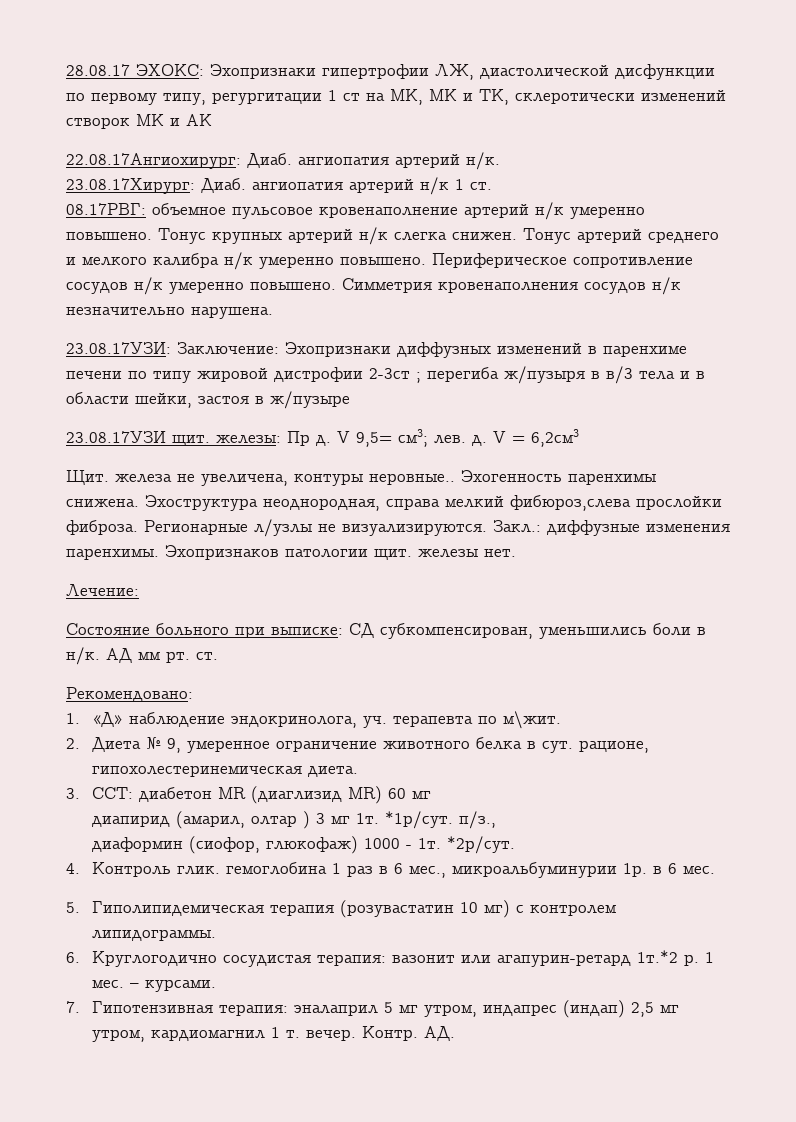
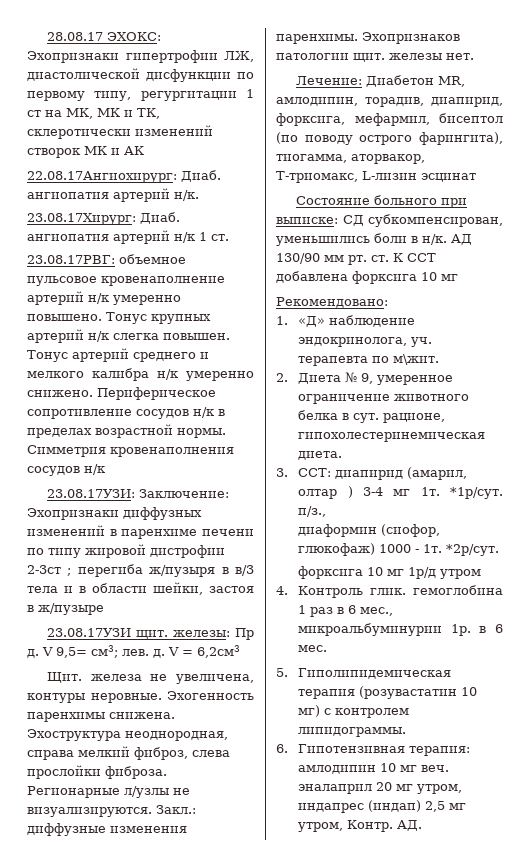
- 08.17РВГ: объемное пульсовое кровенаполнение артерий н/к умеренно повышено.
+ 23.08.17РВГ: объемное пульсовое кровенаполнение артерий н/к умеренно повышено.
- Тонус крупных артерий н/к слегка снижен.
+ Тонус крупных артерий н/к слегка повышен.
- Тонус артерий среднего и мелкого калибра н/к умеренно повышено.
+ Тонус артерий среднего и мелкого калибра н/к умеренно снижено.
- Периферическое сопротивление сосудов н/к умеренно повышено.
+ Периферическое сопротивление сосудов н/к в пределах возрастной нормы.
- Симметрия кровенаполнения сосудов н/к незначительно нарушена.
+ Симметрия кровенаполнения сосудов н/к
- Щит. железа не увеличена, контуры неровные..
+ Щит. железа не увеличена, контуры неровные.
- Эхоструктура неоднородная, справа мелкий фибюроз,слева прослойки фиброза.
+ Эхоструктура неоднородная, справа мелкий фиброз, слева прослойки фиброза.
- Лечение:
+ Лечение: Диабетон MR, амлодипин, торадив, диапирид, форксига, мефармил, бисептол (по поводу острого фарингита), тиогамма, аторвакор, Т-триомакс, L-лизин эсцинат
- АД мм рт. ст.
+ АД 130/90 мм рт. ст. К ССТ добавлена форксига 10 мг
- 3. ССТ: диабетон МR (диаглизид МR) 60 мг
- диапирид (амарил, олтар ) 3 мг 1т.
+ 3. ССТ: диапирид (амарил, олтар ) 3-4 мг 1т.
+ форксига 10 мг 1р/д утром
- 6. Круглогодично сосудистая терапия: вазонит или агапурин-ретард 1т.*2 р. 1 мес. – курсами.
- 7. Гипотензивная терапия: эналаприл 5 мг утром, индапрес (индап) 2,5 мг утром, кардиомагнил 1 т. вечер. Контр.
+ 6. Гипотензивная терапия: амлодипин 10 мг веч. эналаприл 20 мг утром, индапрес (индап) 2,5 мг утром, Контр.

